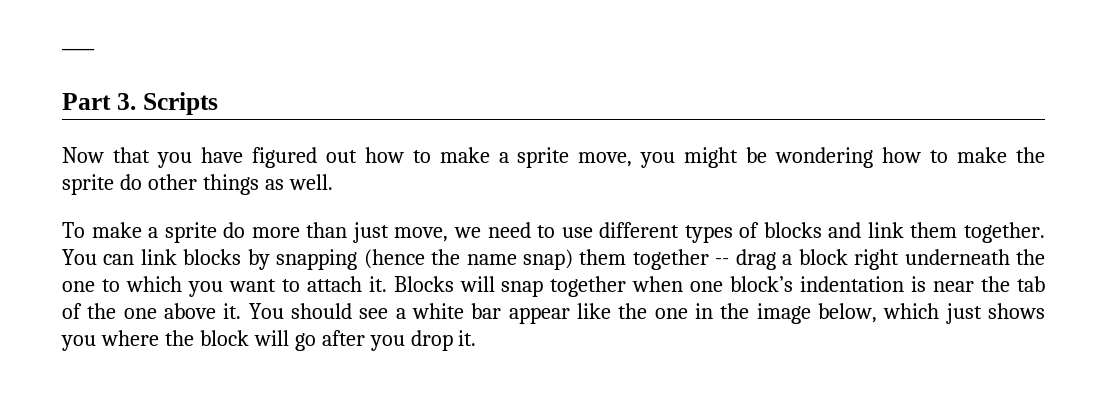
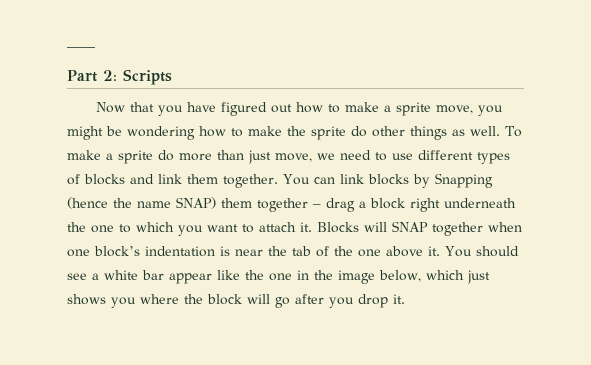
- Part 3. Scripts
+ Part 2: Scripts
- Now that you have figured out how to make a sprite move, you might be wondering how to make the sprite do other things as well.
- To make a sprite do more than just move, we need to use different types of blocks and link them together.
+ Now that you have figured out how to make a sprite move, you might be wondering how to make the sprite do other things as well. To make a sprite do more than just move, we need to use different types of blocks and link them together.
- You can link blocks by snapping (hence the name snap) them together -- drag a block right underneath the one to which you want to attach it.
+ You can link blocks by Snapping (hence the name SNAP) them together – drag a block right underneath the one to which you want to attach it.
- Blocks will snap together when one block’s indentation is near the tab of the one above it.
+ Blocks will SNAP together when one block’s indentation is near the tab of the one above it.

